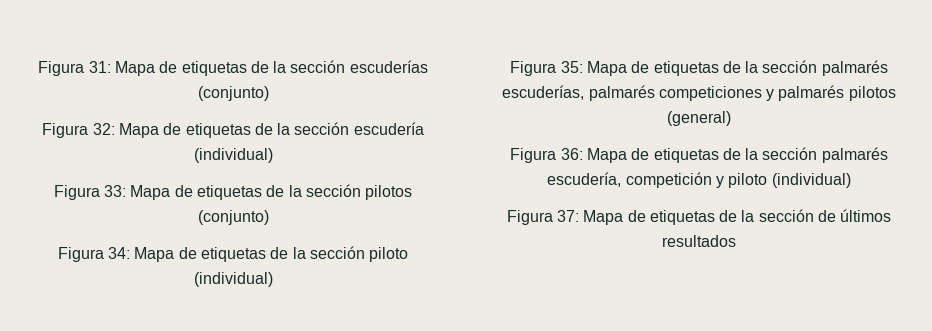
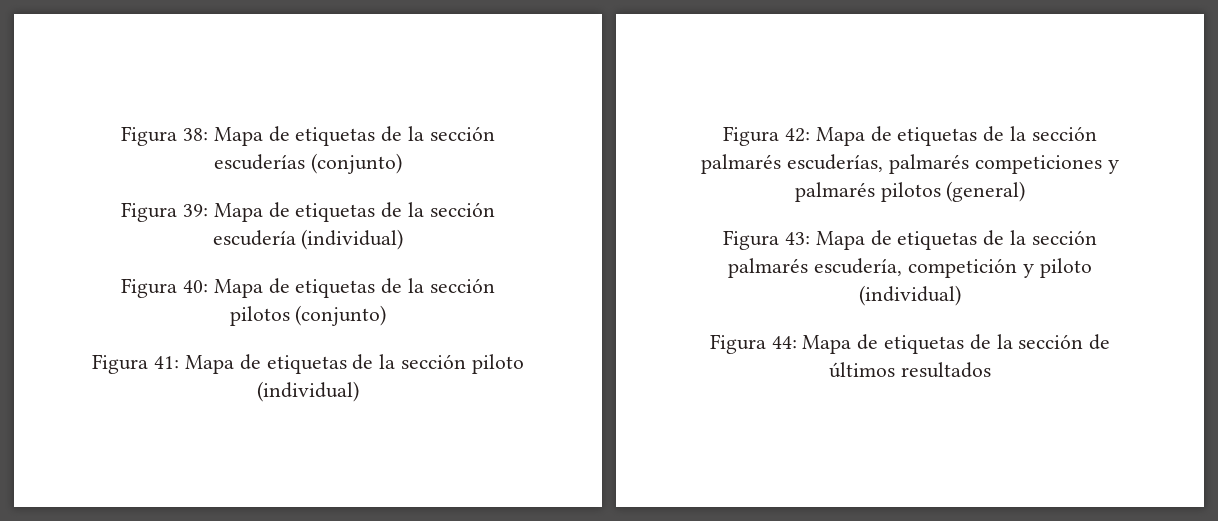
- Figura 31: Mapa de etiquetas de la sección escuderías (conjunto)
+ Figura 38: Mapa de etiquetas de la sección escuderías (conjunto)
- Figura 32: Mapa de etiquetas de la sección escudería (individual)
+ Figura 39: Mapa de etiquetas de la sección escudería (individual)
- Figura 33: Mapa de etiquetas de la sección pilotos (conjunto)
+ Figura 40: Mapa de etiquetas de la sección pilotos (conjunto)
- Figura 34: Mapa de etiquetas de la sección piloto (individual)
+ Figura 41: Mapa de etiquetas de la sección piloto (individual)
- Figura 35: Mapa de etiquetas de la sección palmarés escuderías, palmarés competiciones y palmarés pilotos (general)
+ Figura 42: Mapa de etiquetas de la sección palmarés escuderías, palmarés competiciones y palmarés pilotos (general)
- Figura 36: Mapa de etiquetas de la sección palmarés escudería, competición y piloto (individual)
+ Figura 43: Mapa de etiquetas de la sección palmarés escudería, competición y piloto (individual)
- Figura 37: Mapa de etiquetas de la sección de últimos resultados
+ Figura 44: Mapa de etiquetas de la sección de últimos resultados

